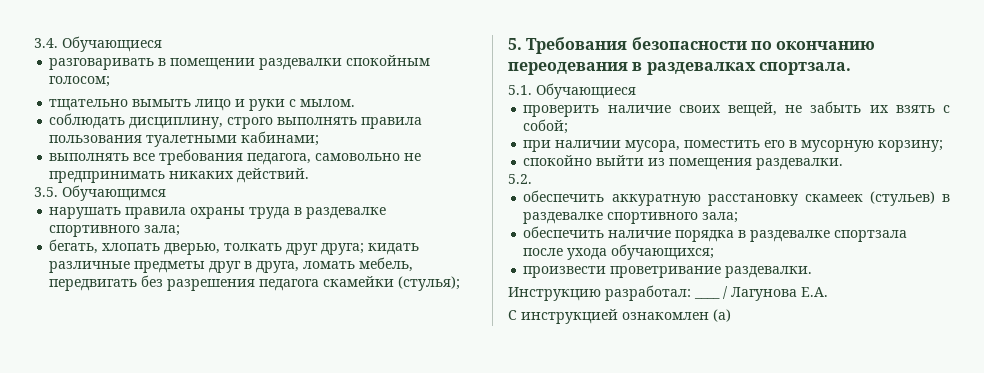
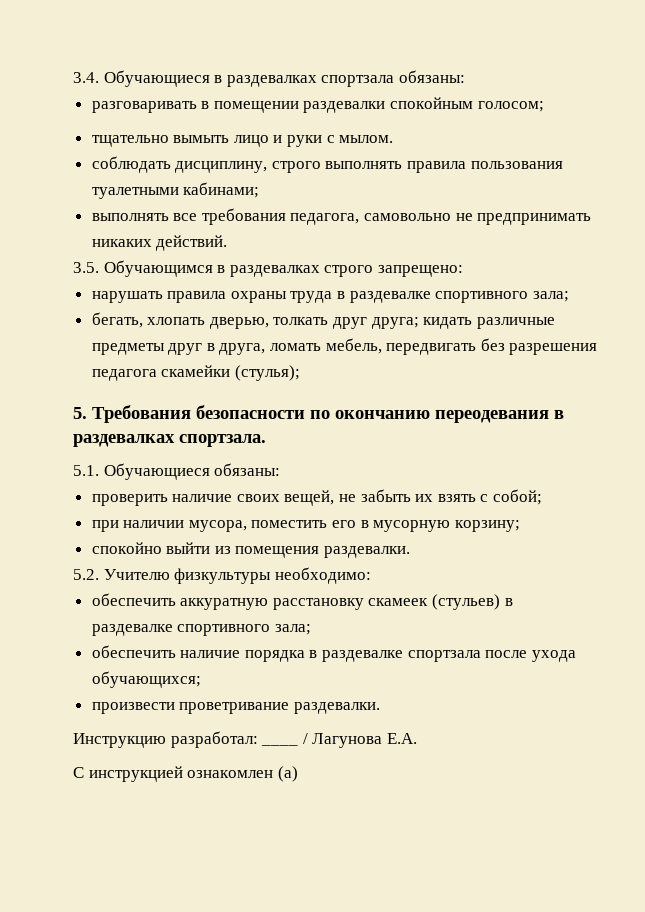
- 3.4. Обучающиеся
+ 3.4. Обучающиеся в раздевалках спортзала обязаны:
- 3.5. Обучающимся
+ 3.5. Обучающимся в раздевалках строго запрещено:
- 5.1. Обучающиеся
+ 5.1. Обучающиеся обязаны:
- 5.2.
+ 5.2. Учителю физкультуры необходимо:

